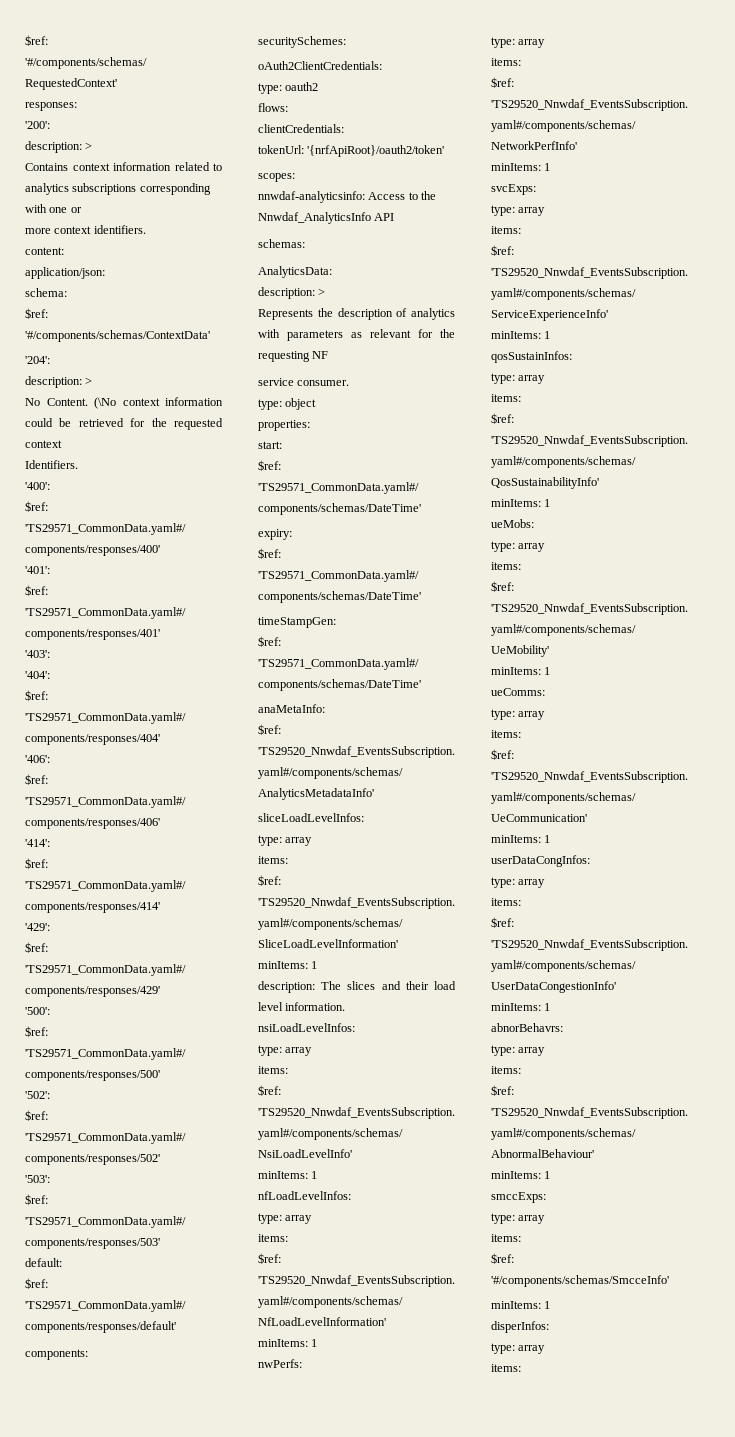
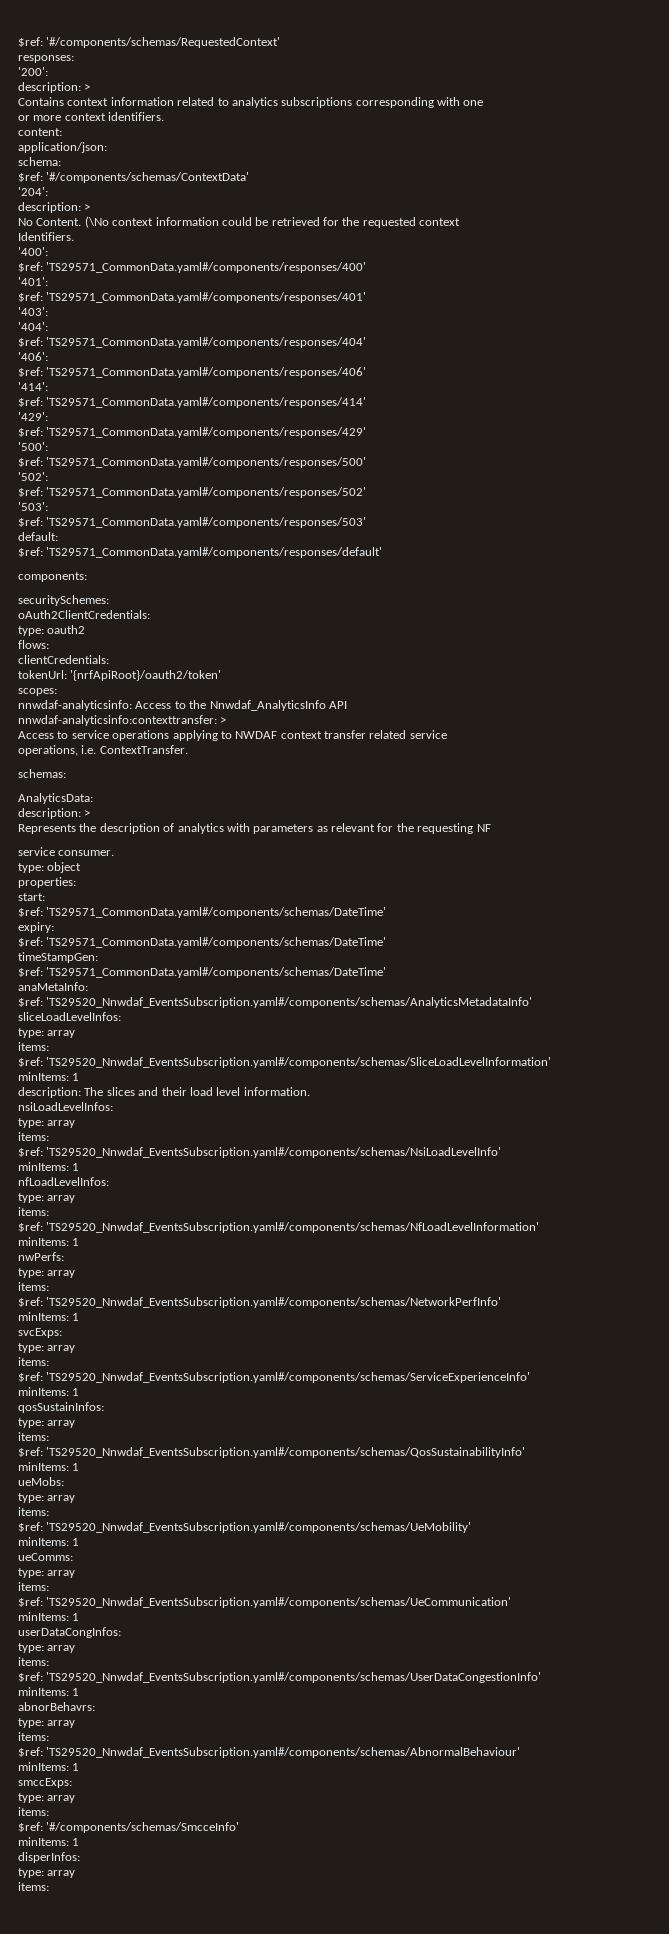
- Contains context information related to analytics subscriptions corresponding with one or
- more context identifiers.
+ Contains context information related to analytics subscriptions corresponding with one
+ or more context identifiers.
+ nnwdaf-analyticsinfo:contexttransfer: >
+ Access to service operations applying to NWDAF context transfer related service
+ operations, i.e. ContextTransfer.

